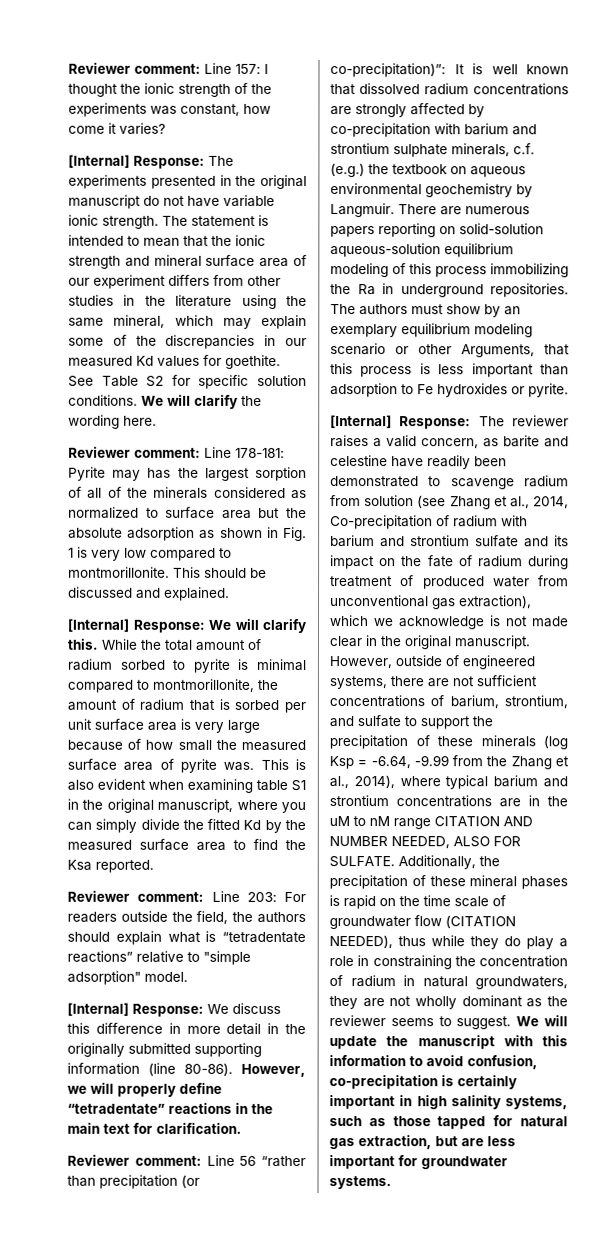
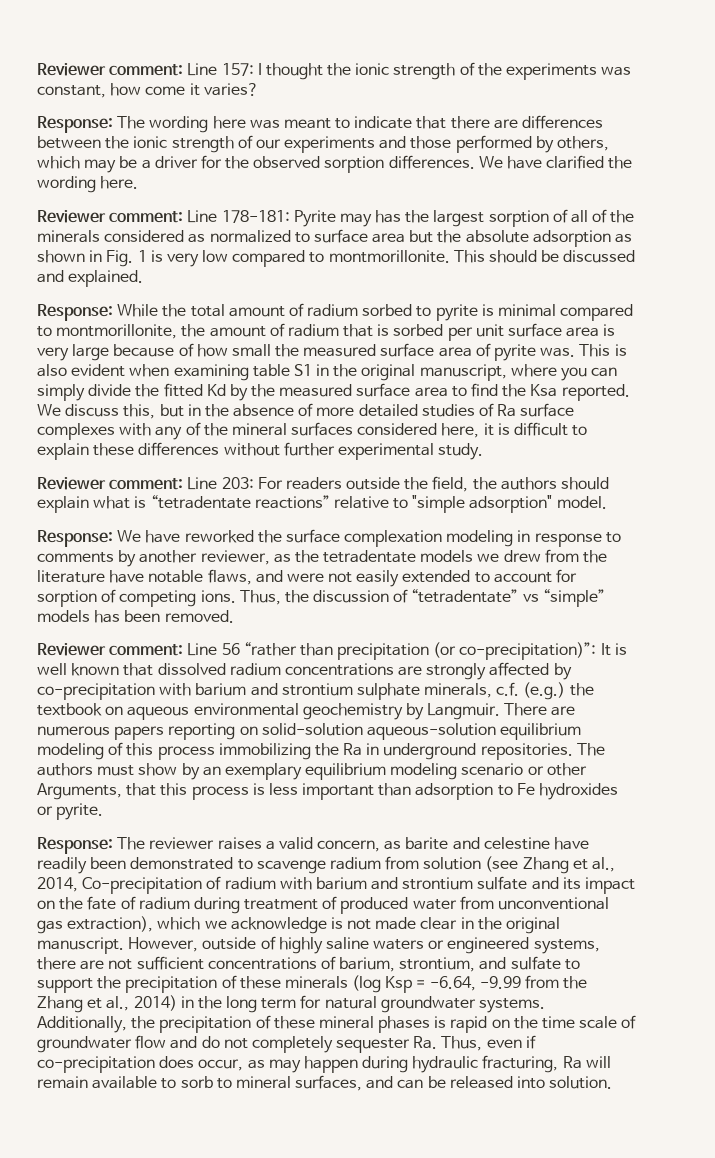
- [Internal] Response: The experiments presented in the original manuscript do not have variable ionic strength. The statement is intended to mean that the ionic strength and mineral surface area of our experiment differs from other studies in the literature using the same mineral, which may explain some of the discrepancies in our measured Kd values for goethite. See Table S2 for specific solution conditions. We will clarify the wording here.
+ Response: The wording here was meant to indicate that there are differences between the ionic strength of our experiments and those performed by others, which may be a driver for the observed sorption differences. We have clarified the wording here.
- [Internal] Response: We will clarify this. While the total amount of radium sorbed to pyrite is minimal compared to montmorillonite, the amount of radium that is sorbed per unit surface area is very large because of how small the measured surface area of pyrite was.
+ Response: While the total amount of radium sorbed to pyrite is minimal compared to montmorillonite, the amount of radium that is sorbed per unit surface area is very large because of how small the measured surface area of pyrite was.
+ We discuss this, but in the absence of more detailed studies of Ra surface complexes with any of the mineral surfaces considered here, it is difficult to explain these differences without further experimental study.
- [Internal] Response: We discuss this difference in more detail in the originally submitted supporting information (line 80-86). However, we will properly define “tetradentate” reactions in the main text for clarification.
+ Response: We have reworked the surface complexation modeling in response to comments by another reviewer, as the tetradentate models we drew from the literature have notable flaws, and were not easily extended to account for sorption of competing ions. Thus, the discussion of “tetradentate” vs “simple” models has been removed.
  The authors must show by an exemplary equilibrium modeling scenario or other Arguments, that this process is less important than adsorption to Fe hydroxides or pyrite.
- [Internal] Response:
+ Response:
- However, outside of engineered systems, there are not sufficient concentrations of barium, strontium, and sulfate to support the precipitation of these minerals (log Ksp = -6.64, -9.99 from the Zhang et al., 2014), where typical barium and strontium concentrations are in the uM to nM range CITATION AND NUMBER NEEDED, ALSO FOR SULFATE.
+ However, outside of highly saline waters or engineered systems, there are not sufficient concentrations of barium, strontium, and sulfate to support the precipitation of these minerals (log Ksp = -6.64, -9.99 from the Zhang et al., 2014) in the long term for natural groundwater systems.
- Additionally, the precipitation of these mineral phases is rapid on the time scale of groundwater flow (CITATION NEEDED), thus while they do play a role in constraining the concentration of radium in natural groundwaters, they are not wholly dominant as the reviewer seems to suggest. We will update the manuscript with this information to avoid confusion, co-precipitation is certainly important in high salinity systems, such as those tapped for natural gas extraction, but are less important for groundwater systems.
+ Additionally, the precipitation of these mineral phases is rapid on the time scale of groundwater flow and do not completely sequester Ra. Thus, even if co-precipitation does occur, as may happen during hydraulic fracturing, Ra will remain available to sorb to mineral surfaces, and can be released into solution.

